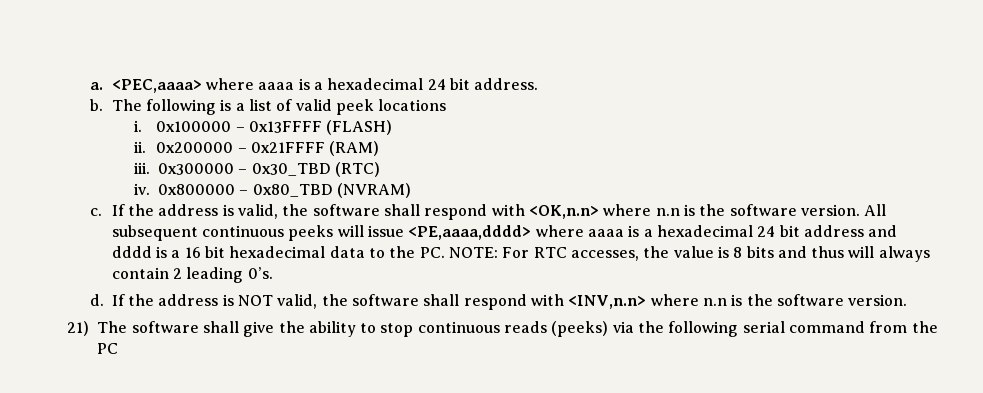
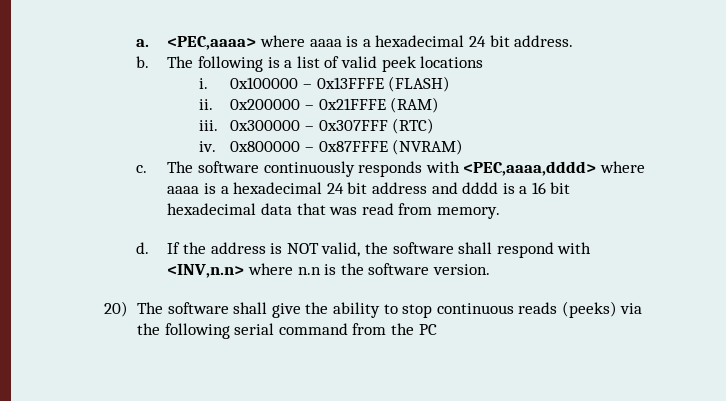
- 0x100000 – 0x13FFFF (FLASH)
+ 0x100000 – 0x13FFFE (FLASH)
- 0x200000 – 0x21FFFF (RAM)
+ 0x200000 – 0x21FFFE (RAM)
- 0x300000 – 0x30_TBD (RTC)
+ 0x300000 – 0x307FFF (RTC)
- 0x800000 – 0x80_TBD (NVRAM)
+ 0x800000 – 0x87FFFE (NVRAM)
- If the address is valid, the software shall respond with <OK,n.n> where n.n is the software version. All subsequent continuous peeks will issue <PE,aaaa,dddd> where aaaa is a hexadecimal 24 bit address and dddd is a 16 bit hexadecimal data to the PC. NOTE: For RTC accesses, the value is 8 bits and thus will always contain 2 leading 0’s.
+ The software continuously responds with <PEC,aaaa,dddd> where aaaa is a hexadecimal 24 bit address and dddd is a 16 bit hexadecimal data that was read from memory.
- 21) The software shall give the ability to stop continuous reads (peeks) via the following serial command from the PC
+ 20) The software shall give the ability to stop continuous reads (peeks) via the following serial command from the PC

